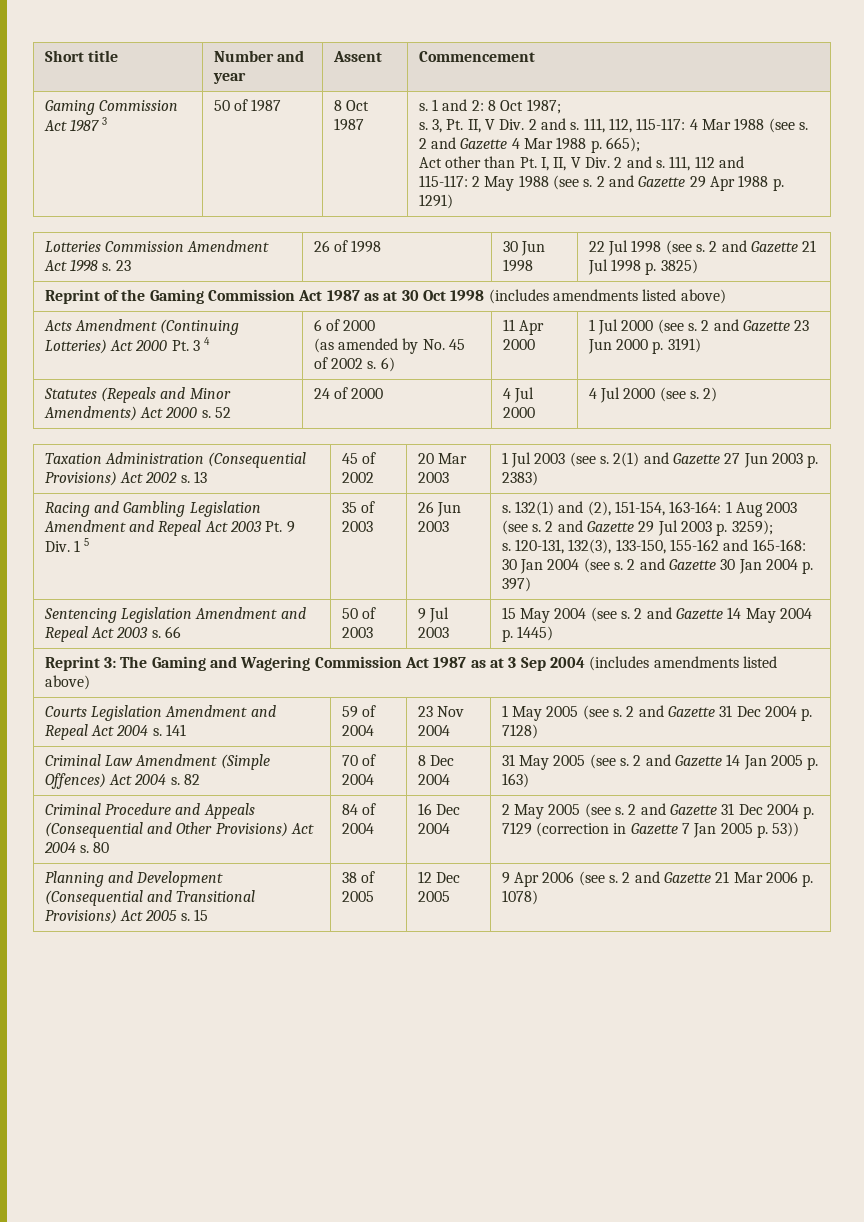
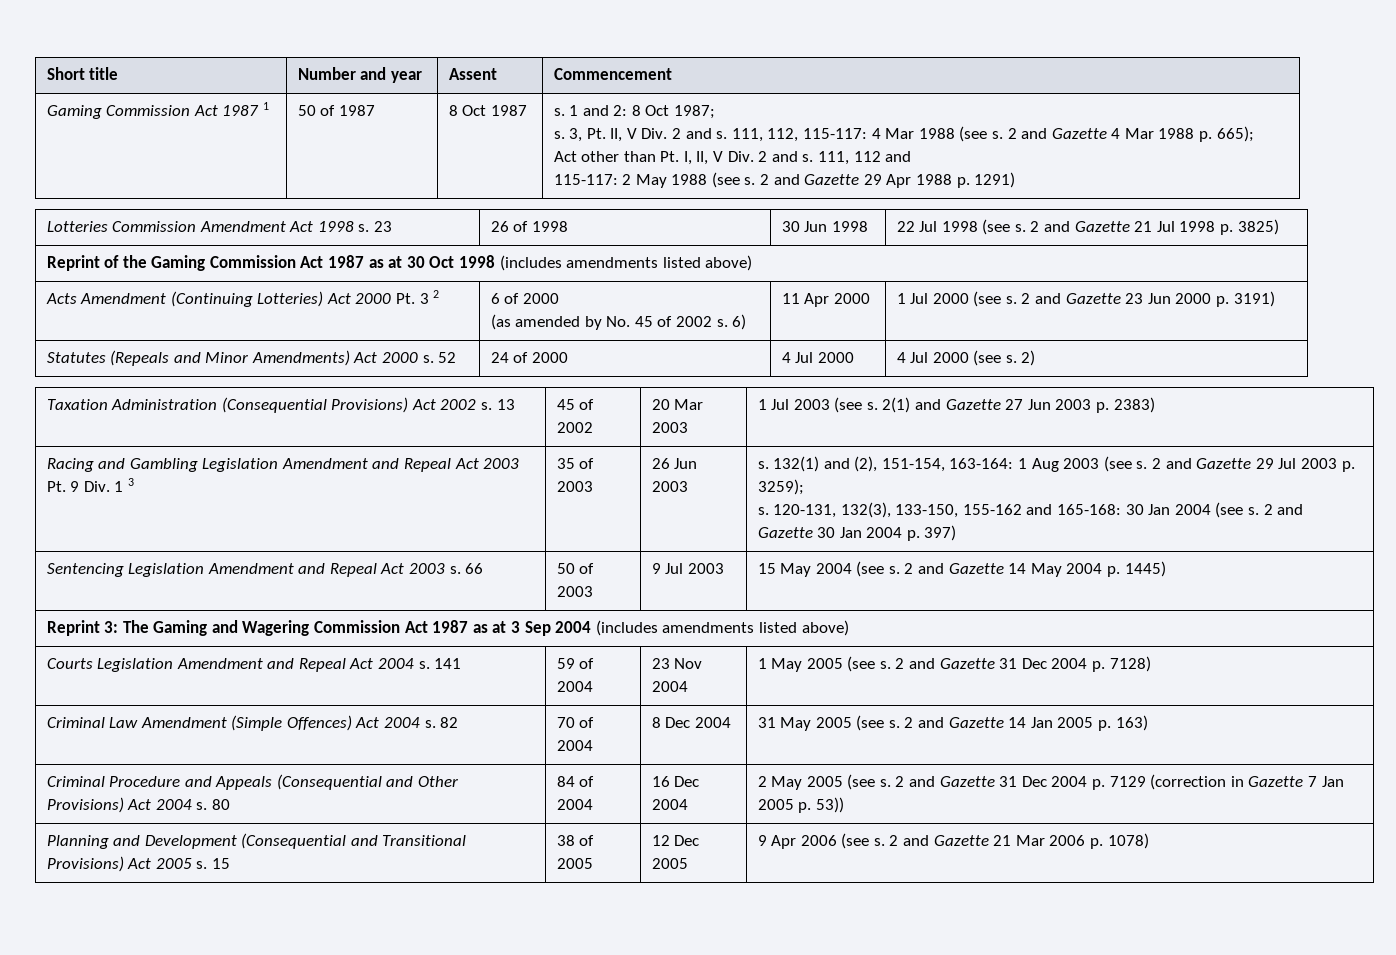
- Gaming Commission Act 1987 3
+ Gaming Commission Act 1987 1
- Acts Amendment (Continuing Lotteries) Act 2000 Pt. 3 4 | 6 of 2000
+ Acts Amendment (Continuing Lotteries) Act 2000 Pt. 3 2 | 6 of 2000
- Racing and Gambling Legislation Amendment and Repeal Act 2003 Pt. 9 Div. 1 5
+ Racing and Gambling Legislation Amendment and Repeal Act 2003 Pt. 9 Div. 1 3

